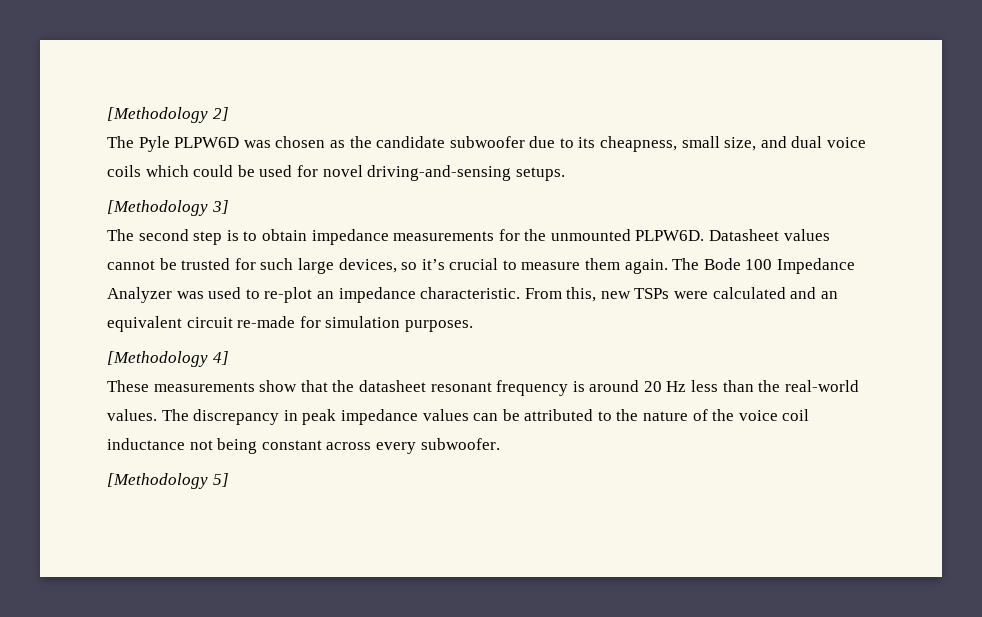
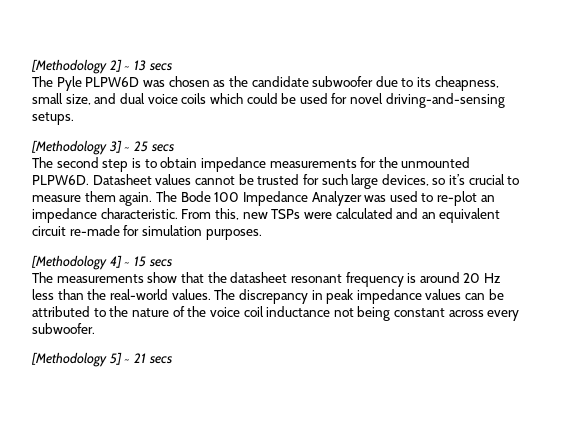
- [Methodology 2]
+ [Methodology 2] ~ 13 secs
- [Methodology 3]
+ [Methodology 3] ~ 25 secs
- [Methodology 4]
- These measurements show that the datasheet resonant frequency is around 20 Hz less than the real-world values.
+ [Methodology 4] ~ 15 secs
+ The measurements show that the datasheet resonant frequency is around 20 Hz less than the real-world values.
- [Methodology 5]
+ [Methodology 5] ~ 21 secs

